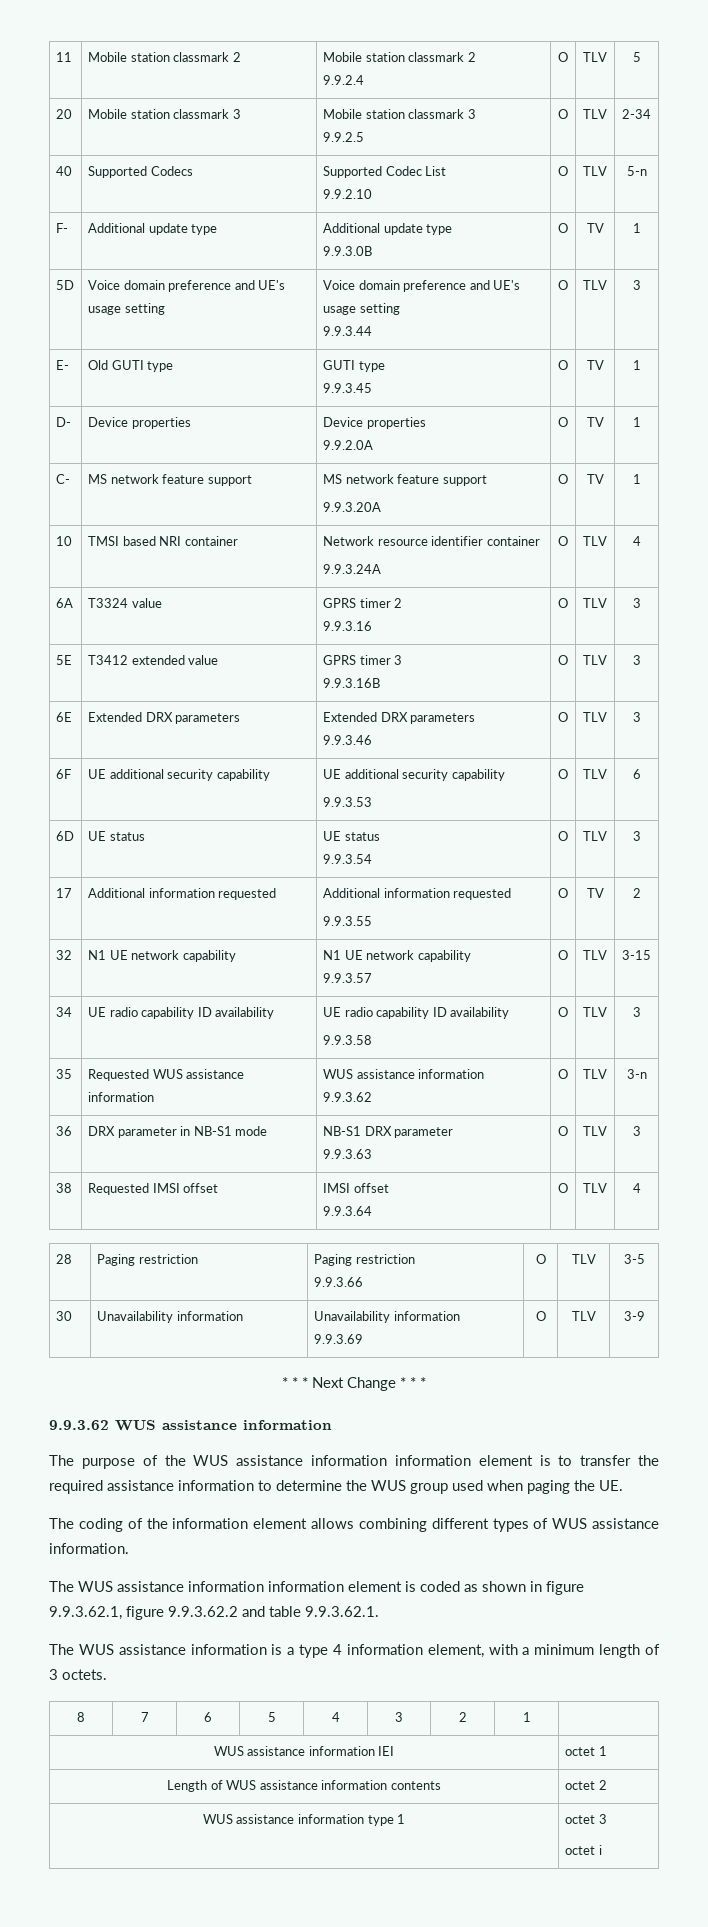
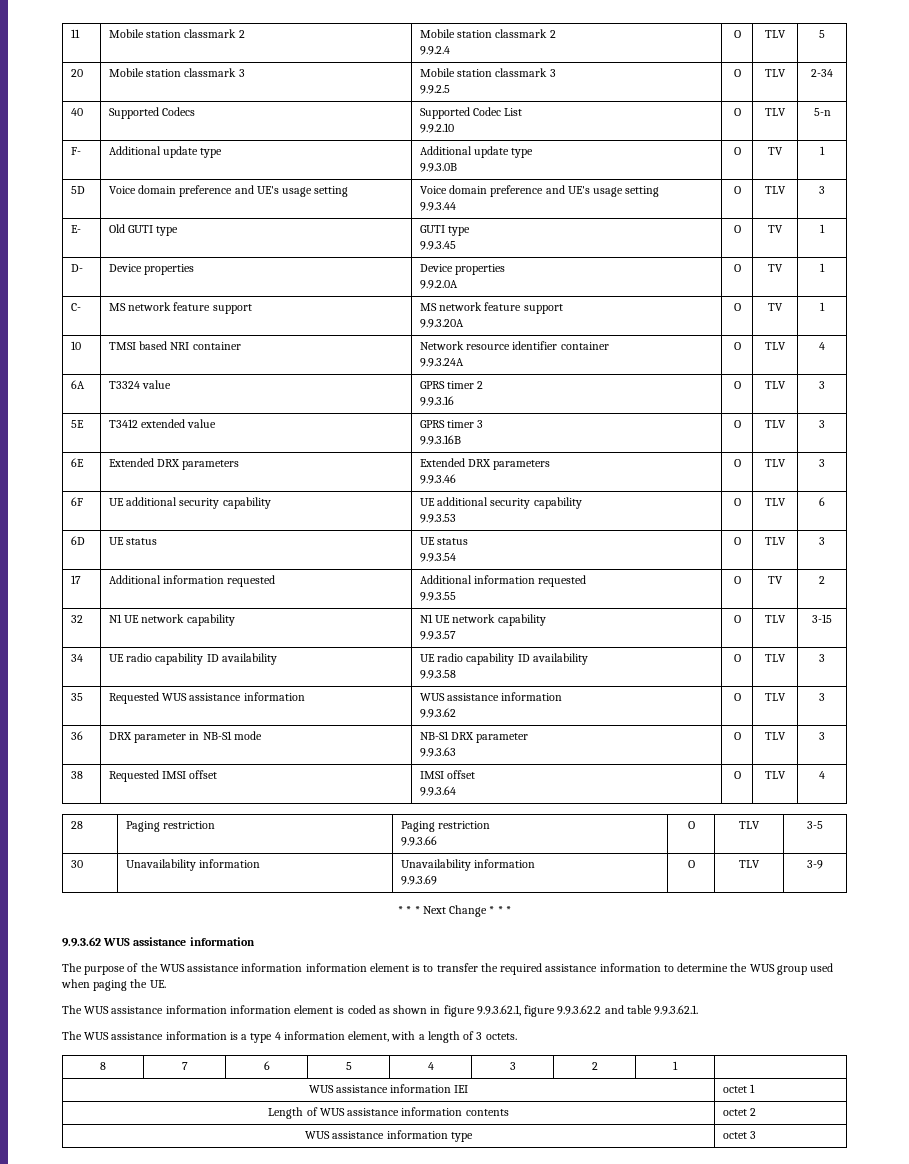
  35 | Requested WUS assistance information | WUS assistance information
- 9.9.3.62 | O | TLV | 3-n
+ 9.9.3.62 | O | TLV | 3
- The coding of the information element allows combining different types of WUS assistance information.
- The WUS assistance information is a type 4 information element, with a minimum length of 3 octets.
+ The WUS assistance information is a type 4 information element, with a length of 3 octets.
- WUS assistance information type 1 | octet 3
- octet i
+ WUS assistance information type | octet 3

